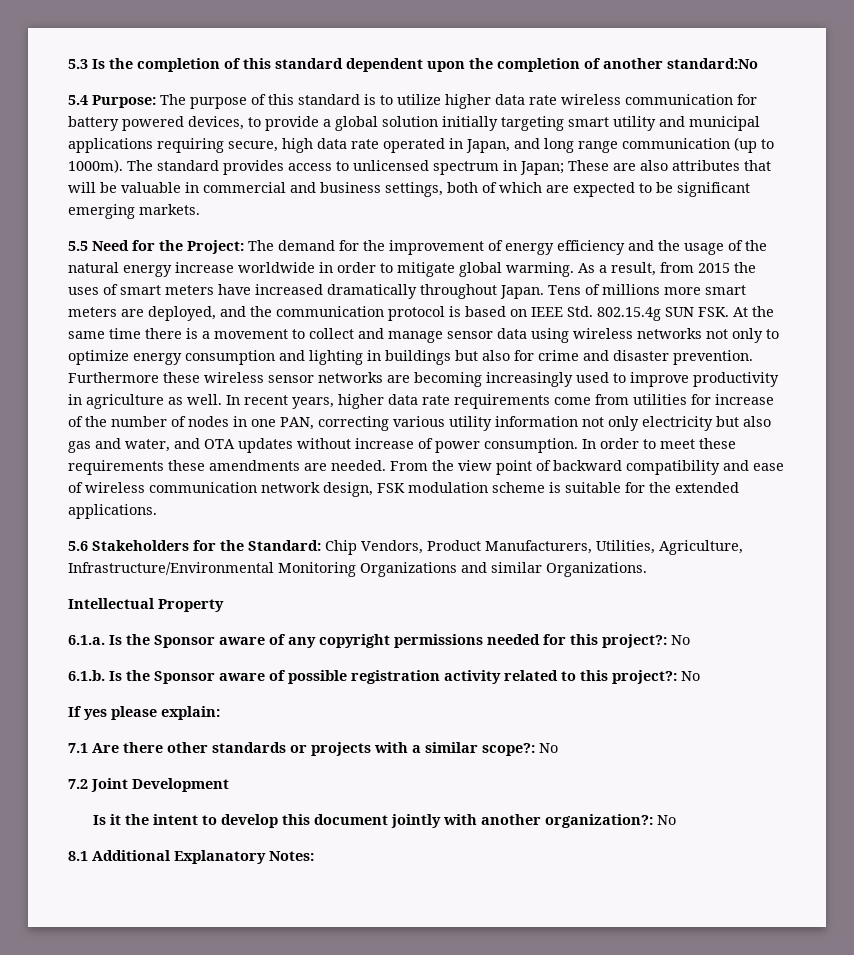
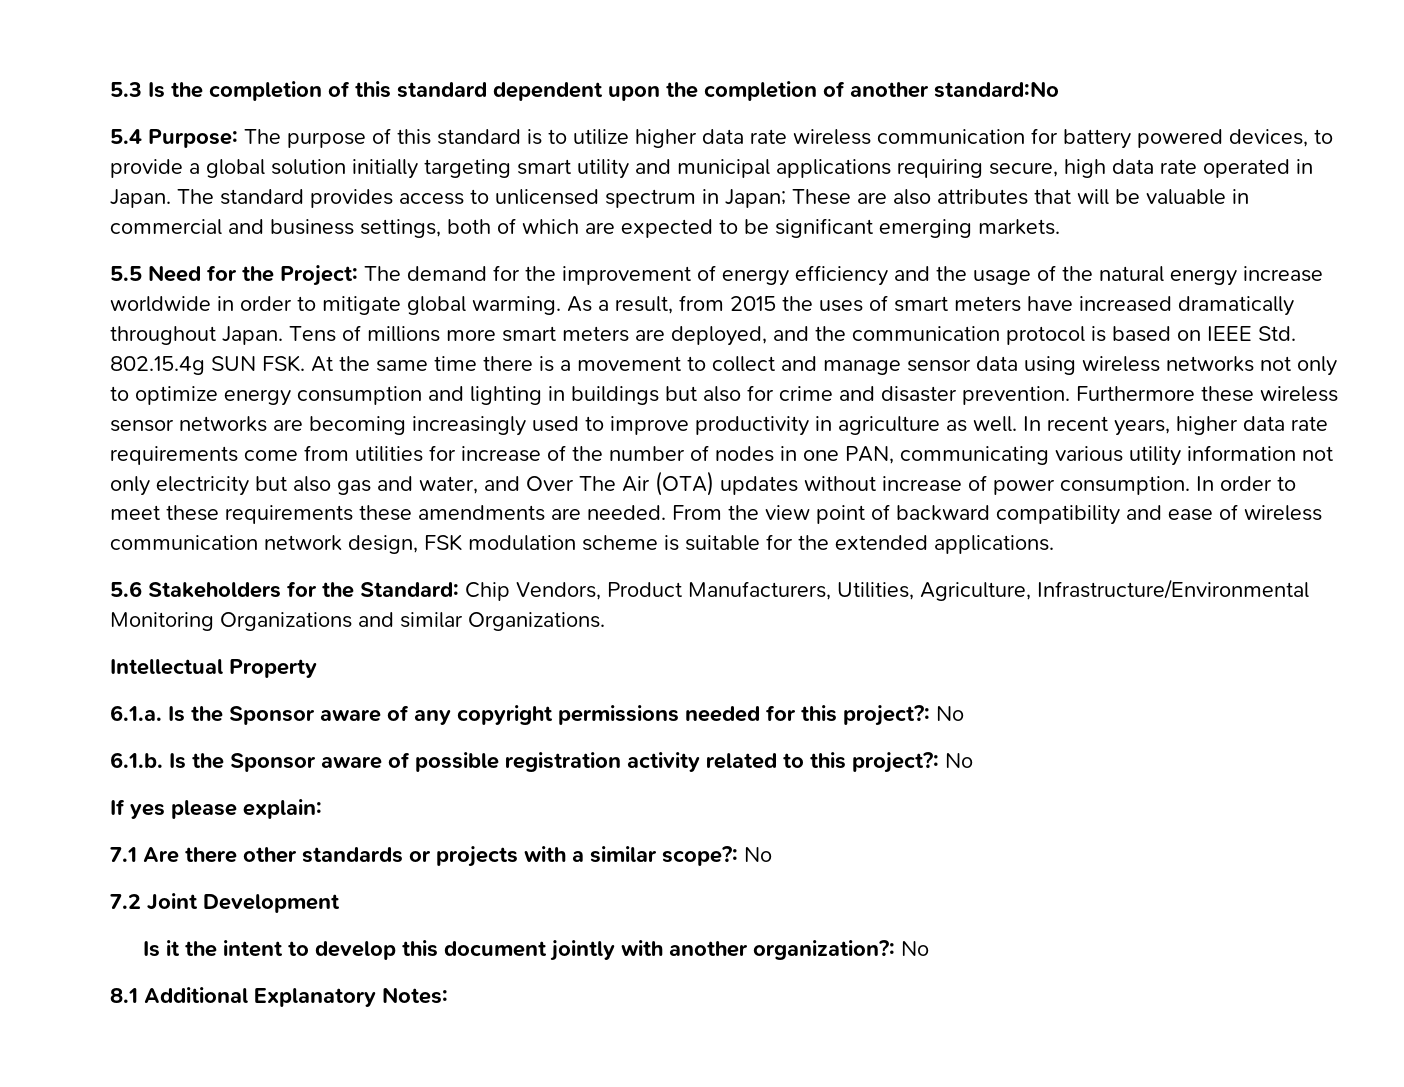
- 5.4 Purpose: The purpose of this standard is to utilize higher data rate wireless communication for battery powered devices, to provide a global solution initially targeting smart utility and municipal applications requiring secure, high data rate operated in Japan, and long range communication (up to 1000m).
+ 5.4 Purpose: The purpose of this standard is to utilize higher data rate wireless communication for battery powered devices, to provide a global solution initially targeting smart utility and municipal applications requiring secure, high data rate operated in Japan.
- In recent years, higher data rate requirements come from utilities for increase of the number of nodes in one PAN, correcting various utility information not only electricity but also gas and water, and OTA updates without increase of power consumption.
+ In recent years, higher data rate requirements come from utilities for increase of the number of nodes in one PAN, communicating various utility information not only electricity but also gas and water, and Over The Air (OTA) updates without increase of power consumption.

